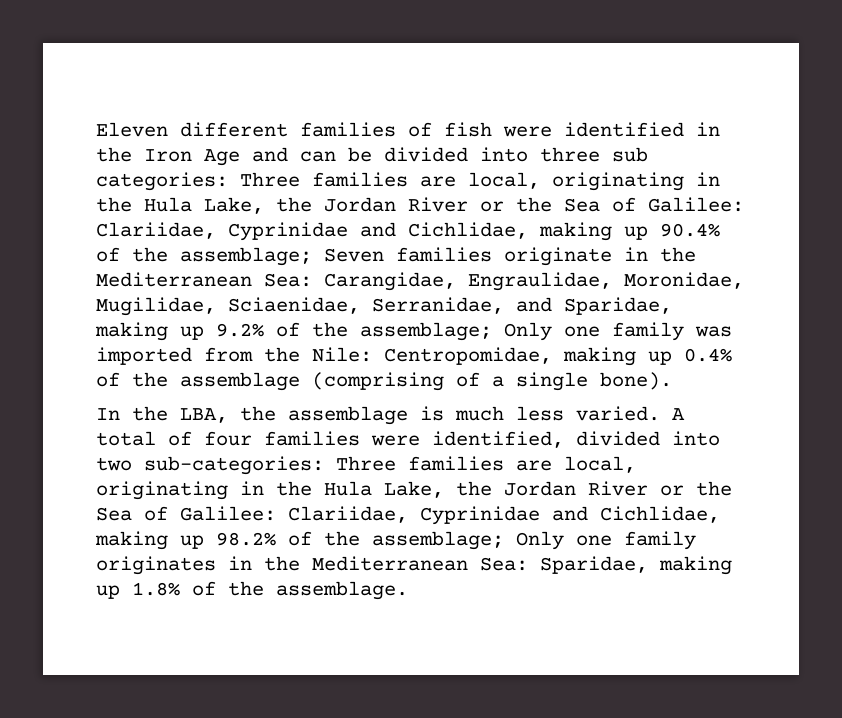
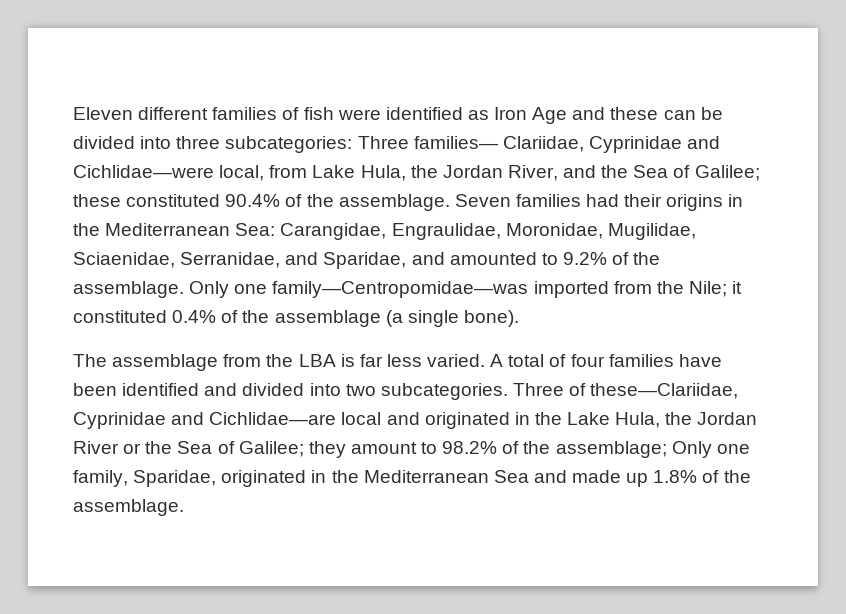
- Eleven different families of fish were identified in the Iron Age and can be divided into three sub categories: Three families are local, originating in the Hula Lake, the Jordan River or the Sea of Galilee: Clariidae, Cyprinidae and Cichlidae, making up 90.4% of the assemblage; Seven families originate in the Mediterranean Sea: Carangidae, Engraulidae, Moronidae, Mugilidae, Sciaenidae, Serranidae, and Sparidae, making up 9.2% of the assemblage; Only one family was imported from the Nile: Centropomidae, making up 0.4% of the assemblage (comprising of a single bone).
+ Eleven different families of fish were identified as Iron Age and these can be divided into three subcategories: Three families— Clariidae, Cyprinidae and Cichlidae—were local, from Lake Hula, the Jordan River, and the Sea of Galilee; these constituted 90.4% of the assemblage. Seven families had their origins in the Mediterranean Sea: Carangidae, Engraulidae, Moronidae, Mugilidae, Sciaenidae, Serranidae, and Sparidae, and amounted to 9.2% of the assemblage. Only one family—Centropomidae—was imported from the Nile; it constituted 0.4% of the assemblage (a single bone).
- In the LBA, the assemblage is much less varied.
+ The assemblage from the LBA is far less varied.
- A total of four families were identified, divided into two sub-categories: Three families are local, originating in the Hula Lake, the Jordan River or the Sea of Galilee: Clariidae, Cyprinidae and Cichlidae, making up 98.2% of the assemblage; Only one family originates in the Mediterranean Sea: Sparidae, making up 1.8% of the assemblage.
+ A total of four families have been identified and divided into two subcategories. Three of these—Clariidae, Cyprinidae and Cichlidae—are local and originated in the Lake Hula, the Jordan River or the Sea of Galilee; they amount to 98.2% of the assemblage; Only one family, Sparidae, originated in the Mediterranean Sea and made up 1.8% of the assemblage.

